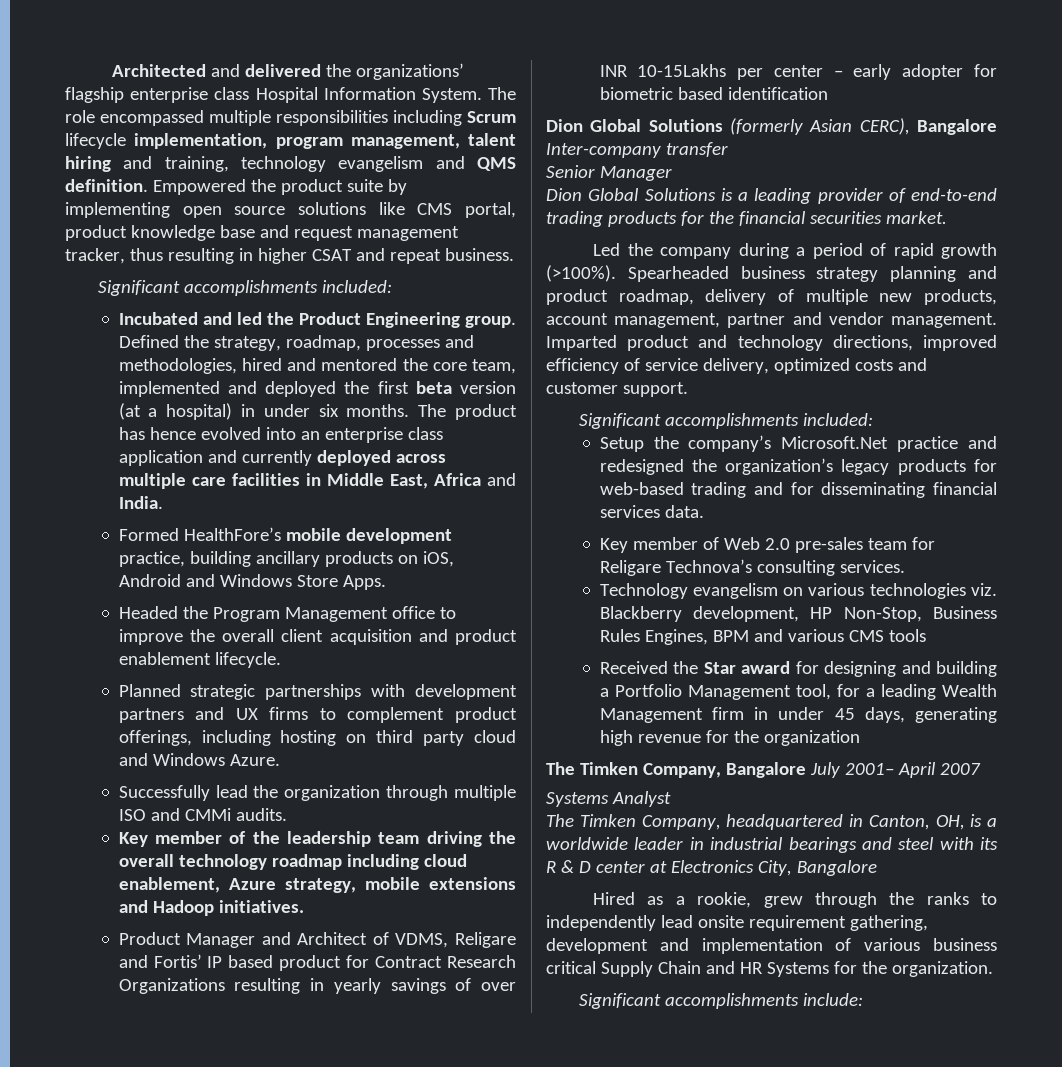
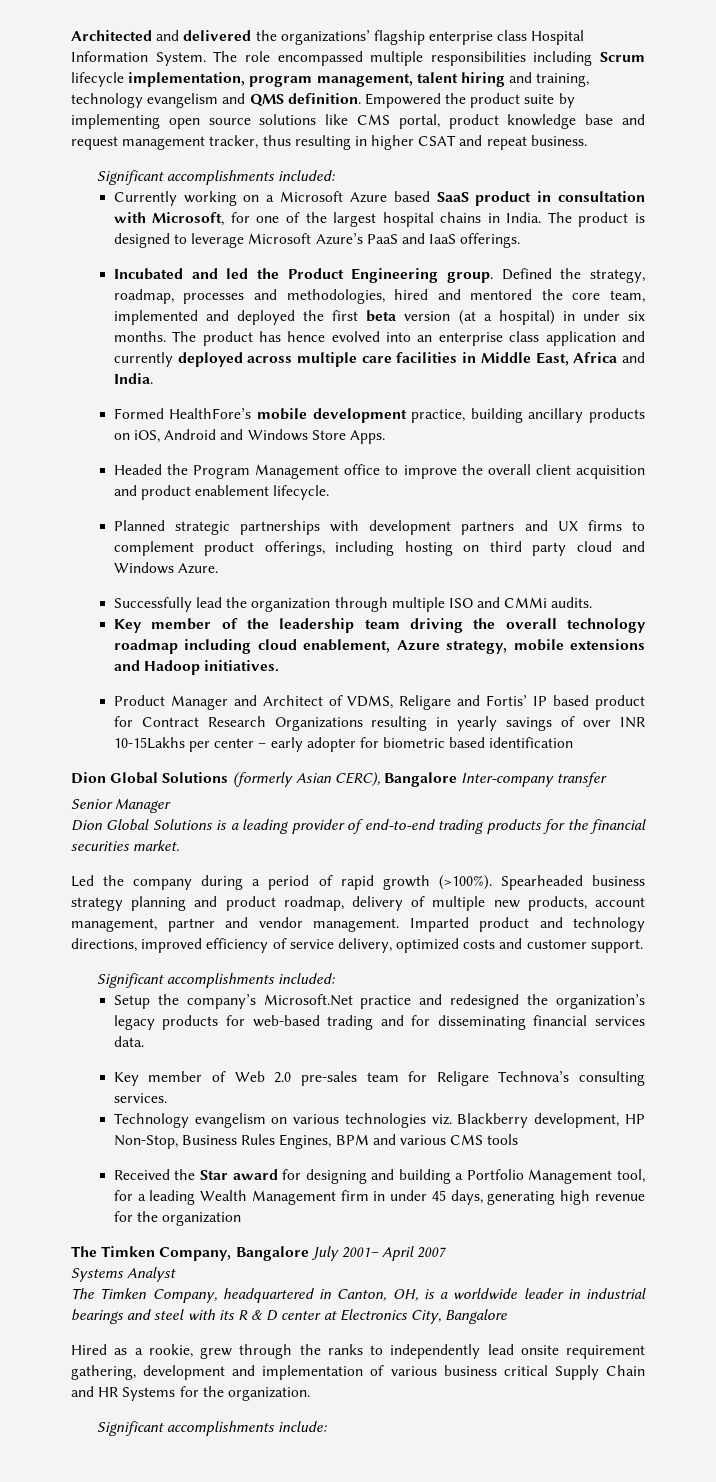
+ Currently working on a Microsoft Azure based SaaS product in consultation with Microsoft, for one of the largest hospital chains in India. The product is designed to leverage Microsoft Azure’s PaaS and IaaS offerings.

